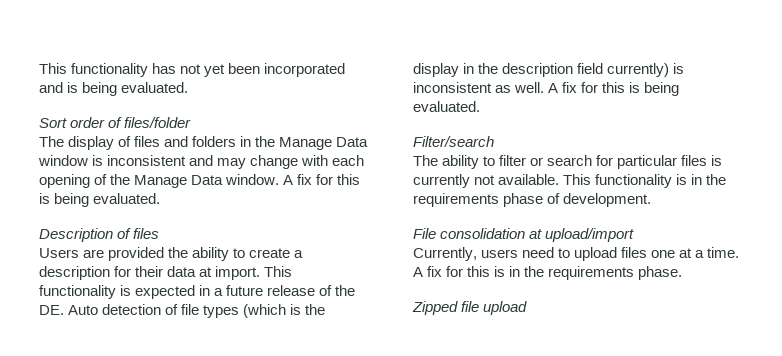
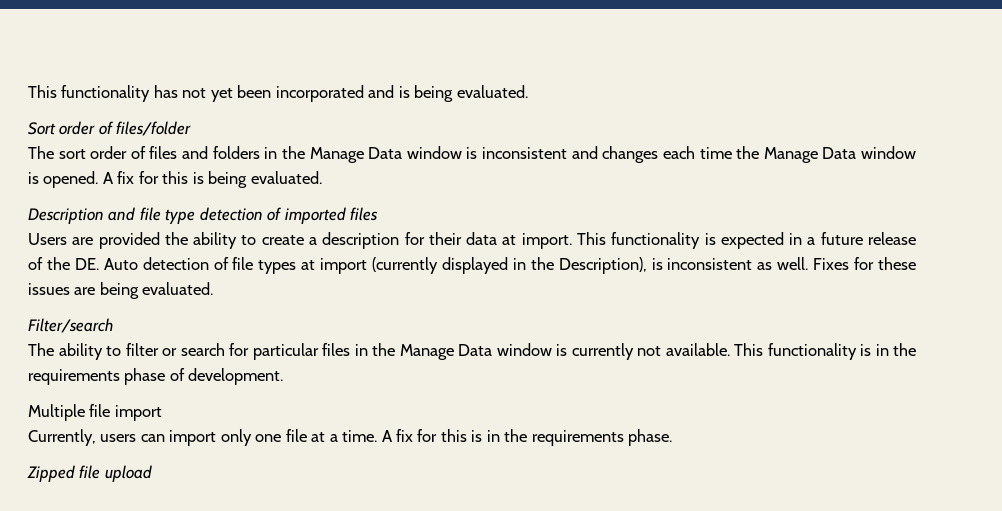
- The display of files and folders in the Manage Data window is inconsistent and may change with each opening of the Manage Data window.
+ The sort order of files and folders in the Manage Data window is inconsistent and changes each time the Manage Data window is opened.
- Description of files
+ Description and file type detection of imported files
- This functionality is expected in a future release of the DE. Auto detection of file types (which is the display in the description field currently) is inconsistent as well. A fix for this is being evaluated.
+ This functionality is expected in a future release of the DE. Auto detection of file types at import (currently displayed in the Description), is inconsistent as well. Fixes for these issues are being evaluated.
- The ability to filter or search for particular files is currently not available.
+ The ability to filter or search for particular files in the Manage Data window is currently not available.
- File consolidation at upload/import
- Currently, users need to upload files one at a time.
+ Multiple file import
+ Currently, users can import only one file at a time.

